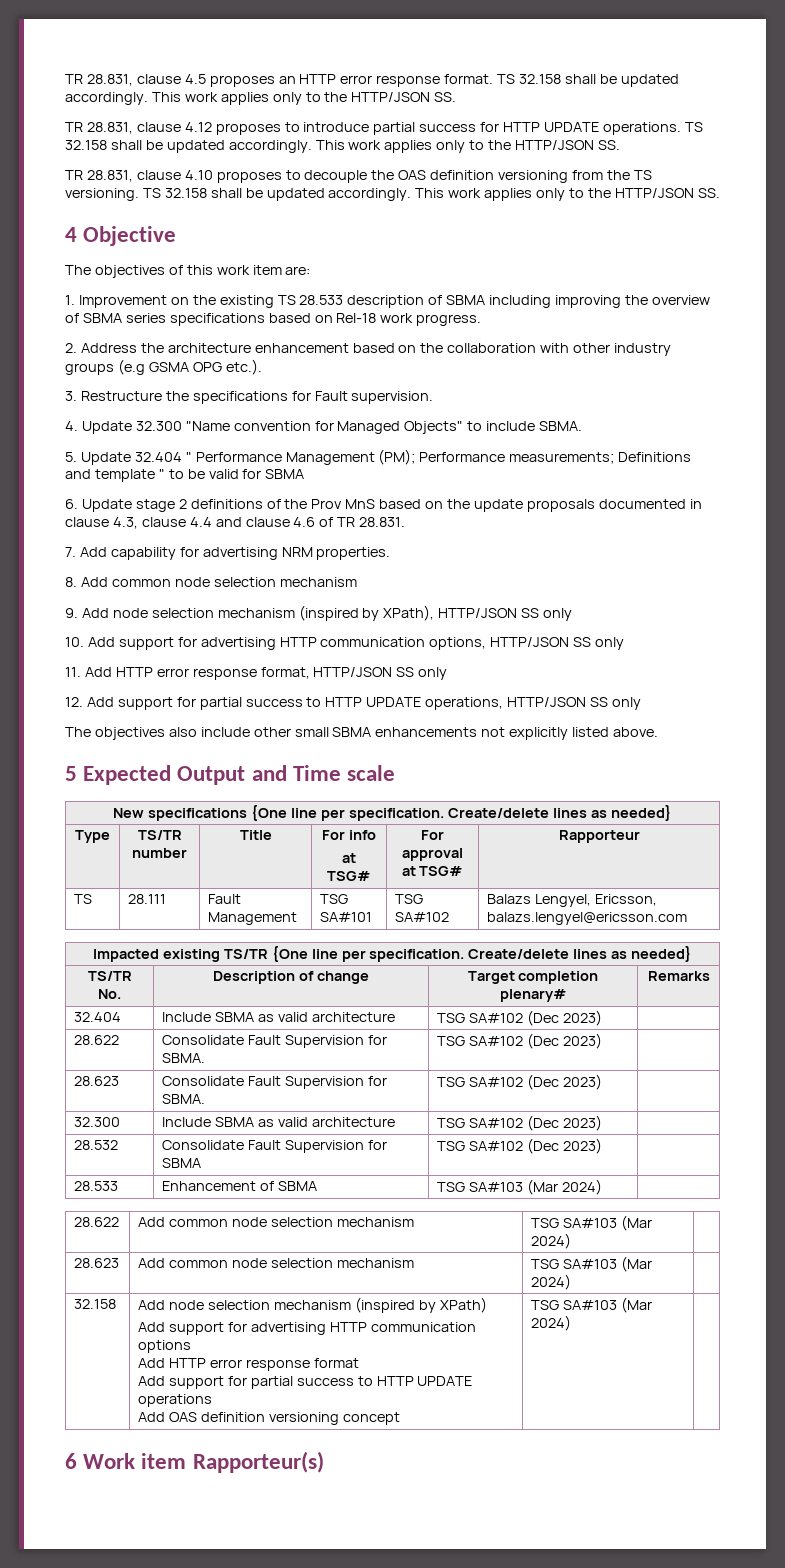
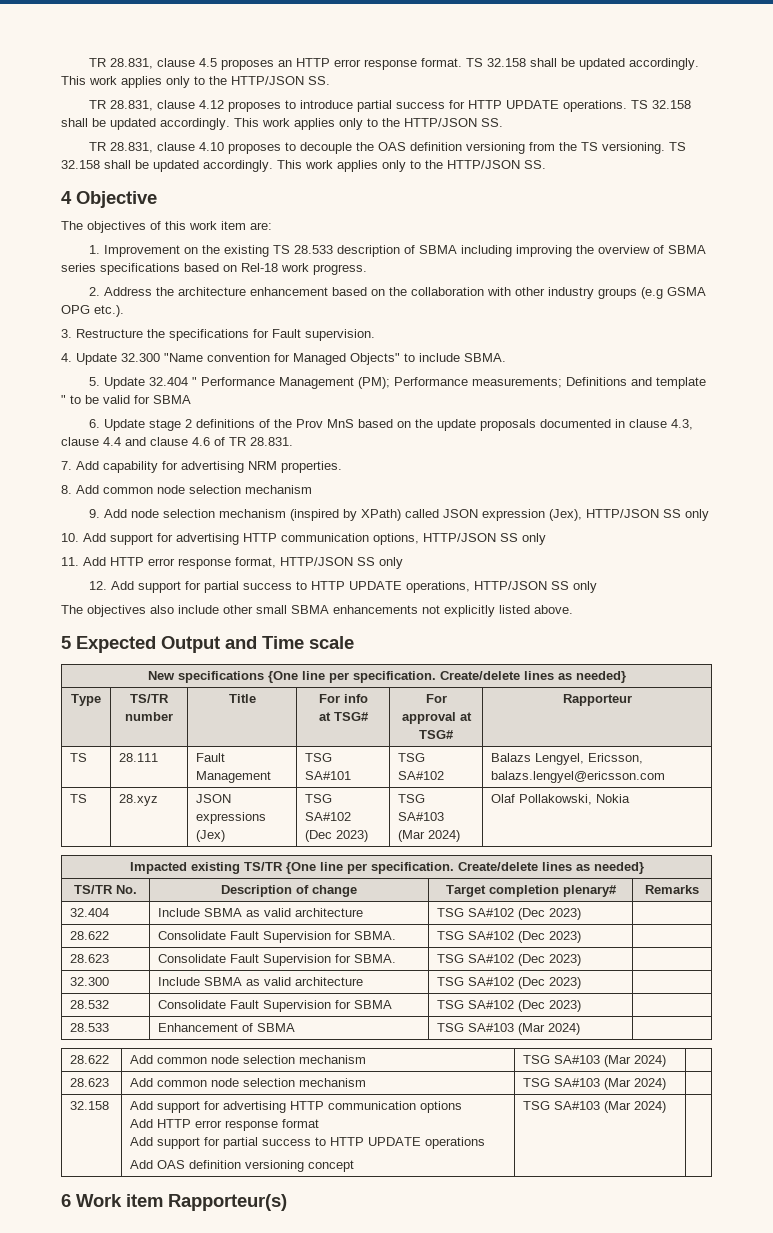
- 9. Add node selection mechanism (inspired by XPath), HTTP/JSON SS only
+ 9. Add node selection mechanism (inspired by XPath) called JSON expression (Jex), HTTP/JSON SS only
+ TS | 28.xyz | JSON expressions (Jex) | TSG SA#102 (Dec 2023) | TSG SA#103 (Mar 2024) | Olaf Pollakowski, Nokia
- 32.158 | Add node selection mechanism (inspired by XPath)
- Add support for advertising HTTP communication options
+ 32.158 | Add support for advertising HTTP communication options

